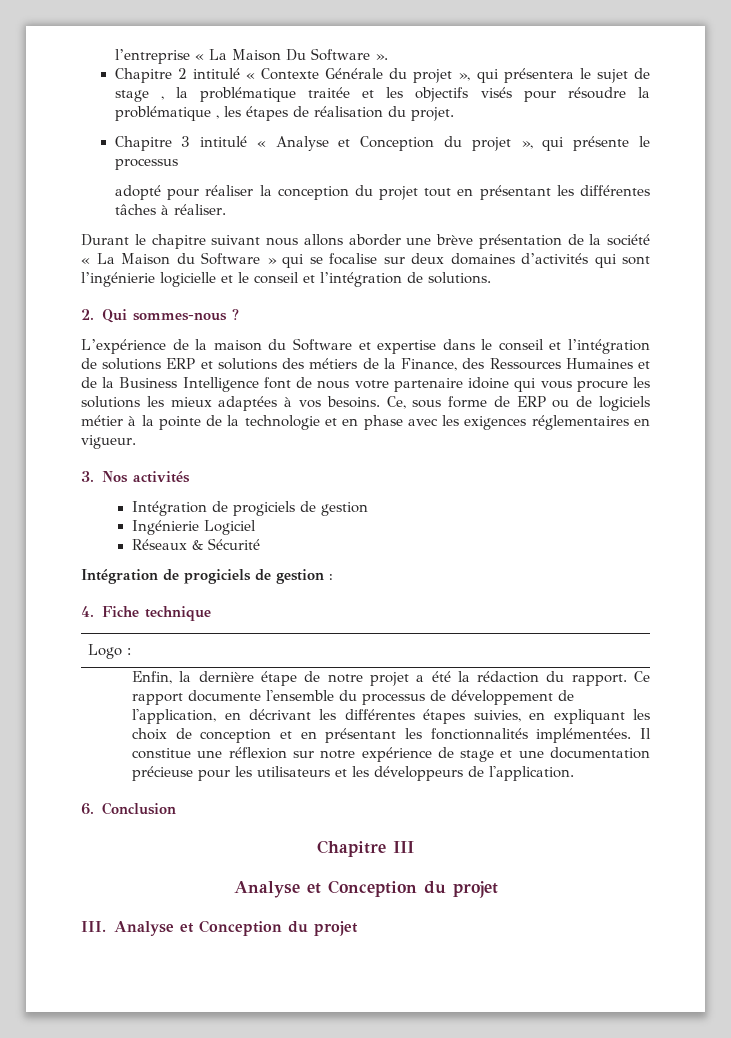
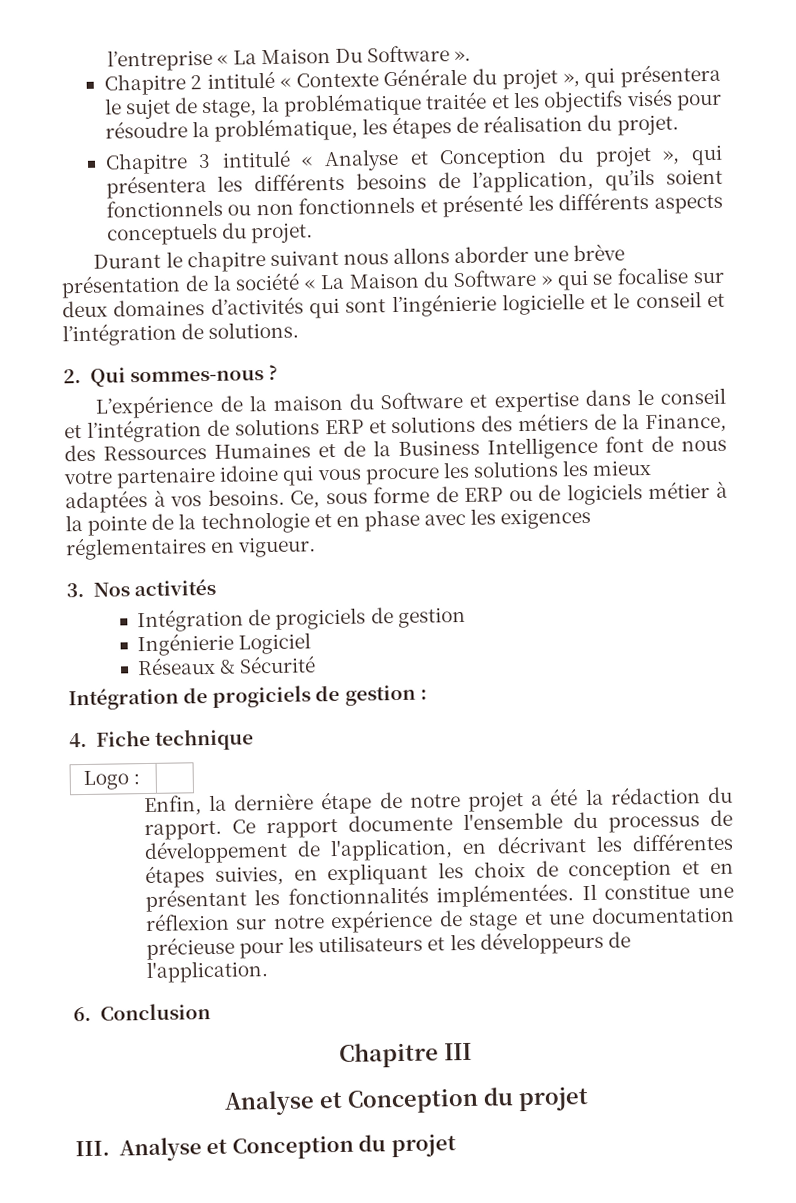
- Chapitre 2 intitulé « Contexte Générale du projet », qui présentera le sujet de stage , la problématique traitée et les objectifs visés pour résoudre la problématique , les étapes de réalisation du projet.
+ Chapitre 2 intitulé « Contexte Générale du projet », qui présentera le sujet de stage, la problématique traitée et les objectifs visés pour résoudre la problématique, les étapes de réalisation du projet.
- Chapitre 3 intitulé « Analyse et Conception du projet », qui présente le processus
- adopté pour réaliser la conception du projet tout en présentant les différentes tâches à réaliser.
+ Chapitre 3 intitulé « Analyse et Conception du projet », qui présentera les différents besoins de l’application, qu’ils soient fonctionnels ou non fonctionnels et présenté les différents aspects conceptuels du projet.

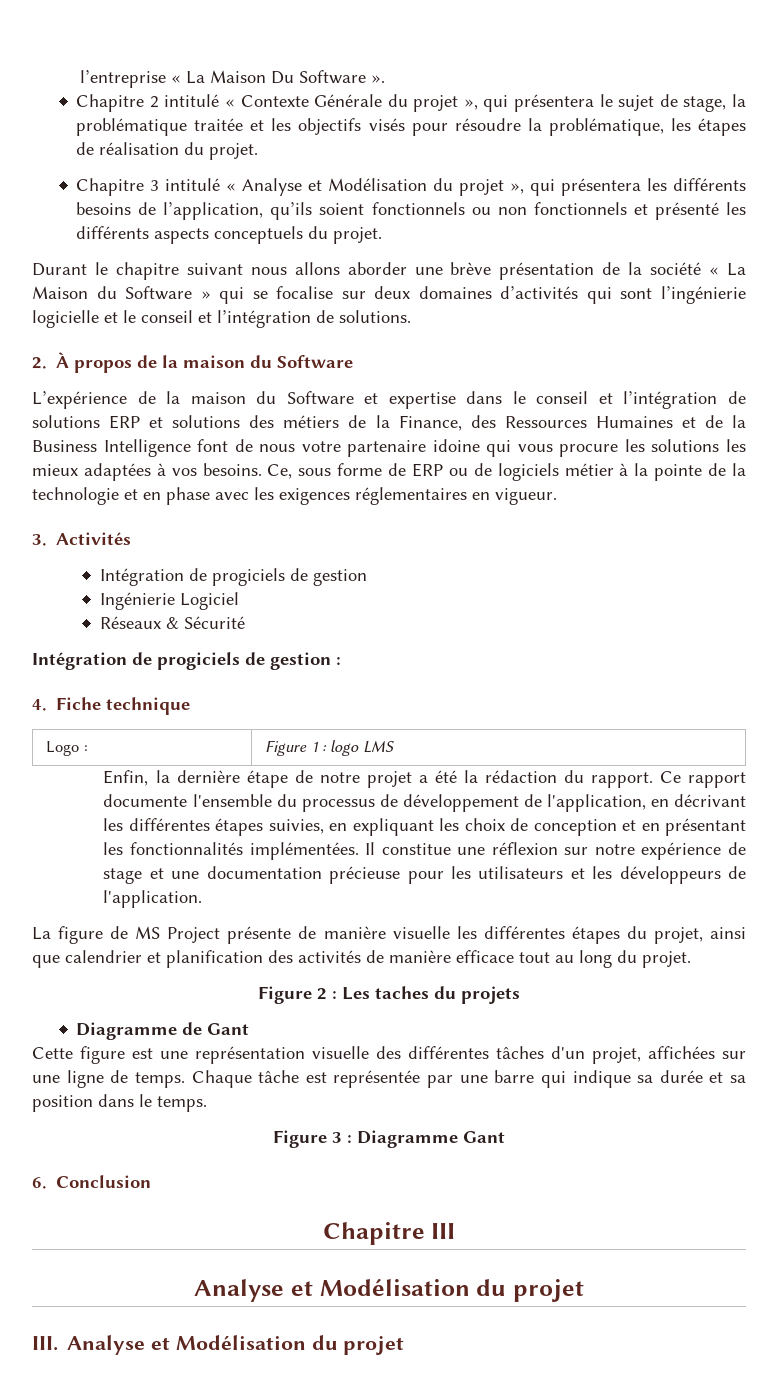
- Chapitre 3 intitulé « Analyse et Conception du projet », qui présentera les différents besoins de l’application, qu’ils soient fonctionnels ou non fonctionnels et présenté les différents aspects conceptuels du projet.
+ Chapitre 3 intitulé « Analyse et Modélisation du projet », qui présentera les différents besoins de l’application, qu’ils soient fonctionnels ou non fonctionnels et présenté les différents aspects conceptuels du projet.
- 2. Qui sommes-nous ?
+ 2. À propos de la maison du Software
- 3. Nos activités
+ 3. Activités
- Logo : |
+ Logo : | Figure 1 : logo LMS
+ La figure de MS Project présente de manière visuelle les différentes étapes du projet, ainsi que calendrier et planification des activités de manière efficace tout au long du projet.
+ Figure 2 : Les taches du projets
+ Diagramme de Gant
+ Cette figure est une représentation visuelle des différentes tâches d'un projet, affichées sur une ligne de temps. Chaque tâche est représentée par une barre qui indique sa durée et sa position dans le temps.
+ Figure 3 : Diagramme Gant
  Chapitre III
- Analyse et Conception du projet
+ Analyse et Modélisation du projet
- III. Analyse et Conception du projet
+ III. Analyse et Modélisation du projet

